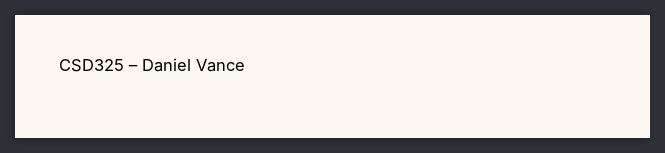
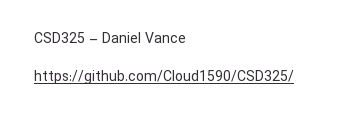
+ https://github.com/Cloud1590/CSD325/

